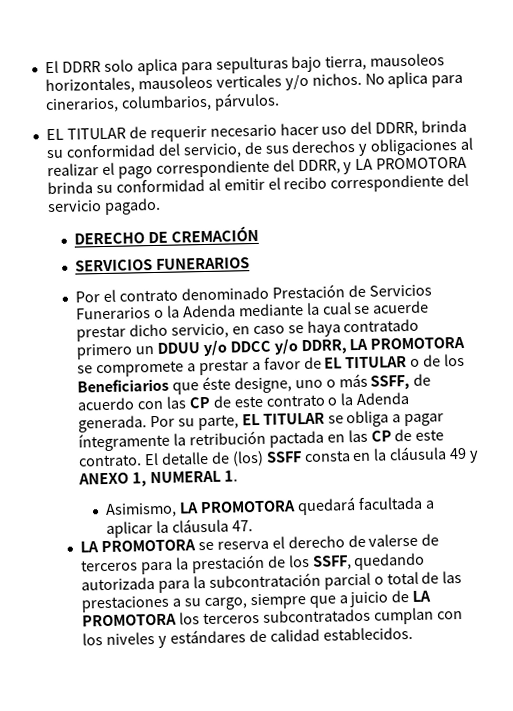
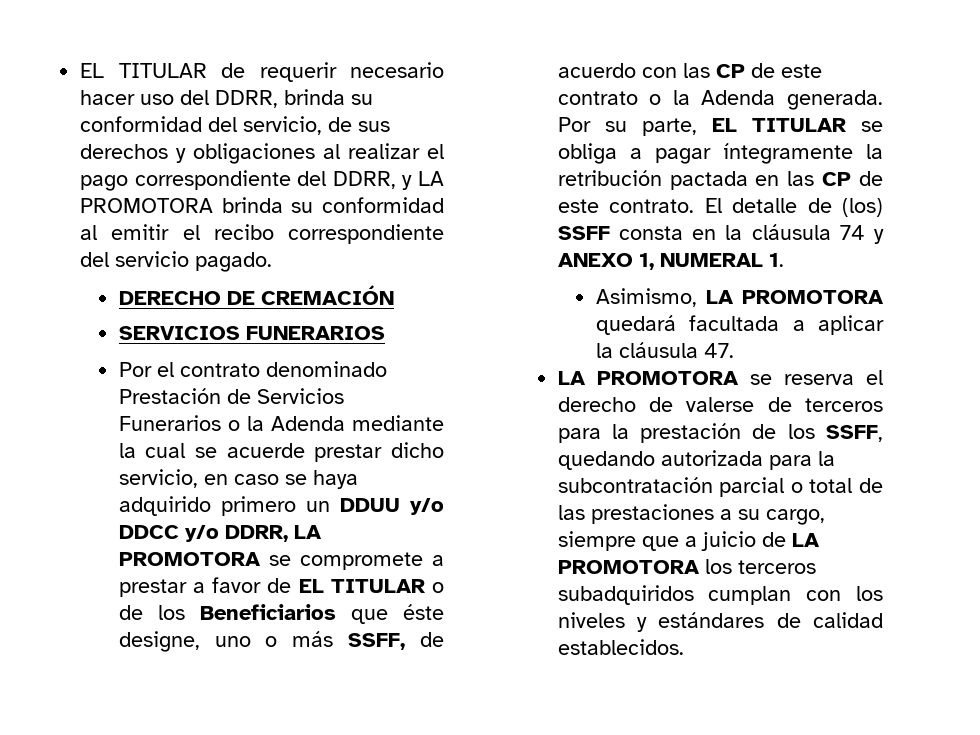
- El DDRR solo aplica para sepulturas bajo tierra, mausoleos horizontales, mausoleos verticales y/o nichos. No aplica para cinerarios, columbarios, párvulos.
- Por el contrato denominado Prestación de Servicios Funerarios o la Adenda mediante la cual se acuerde prestar dicho servicio, en caso se haya contratado primero un DDUU y/o DDCC y/o DDRR, LA PROMOTORA se compromete a prestar a favor de EL TITULAR o de los Beneficiarios que éste designe, uno o más SSFF, de acuerdo con las CP de este contrato o la Adenda generada.
+ Por el contrato denominado Prestación de Servicios Funerarios o la Adenda mediante la cual se acuerde prestar dicho servicio, en caso se haya adquirido primero un DDUU y/o DDCC y/o DDRR, LA PROMOTORA se compromete a prestar a favor de EL TITULAR o de los Beneficiarios que éste designe, uno o más SSFF, de acuerdo con las CP de este contrato o la Adenda generada.
- El detalle de (los) SSFF consta en la cláusula 49 y ANEXO 1, NUMERAL 1.
+ El detalle de (los) SSFF consta en la cláusula 74 y ANEXO 1, NUMERAL 1.
- LA PROMOTORA se reserva el derecho de valerse de terceros para la prestación de los SSFF, quedando autorizada para la subcontratación parcial o total de las prestaciones a su cargo, siempre que a juicio de LA PROMOTORA los terceros subcontratados cumplan con los niveles y estándares de calidad establecidos.
+ LA PROMOTORA se reserva el derecho de valerse de terceros para la prestación de los SSFF, quedando autorizada para la subcontratación parcial o total de las prestaciones a su cargo, siempre que a juicio de LA PROMOTORA los terceros subadquiridos cumplan con los niveles y estándares de calidad establecidos.

